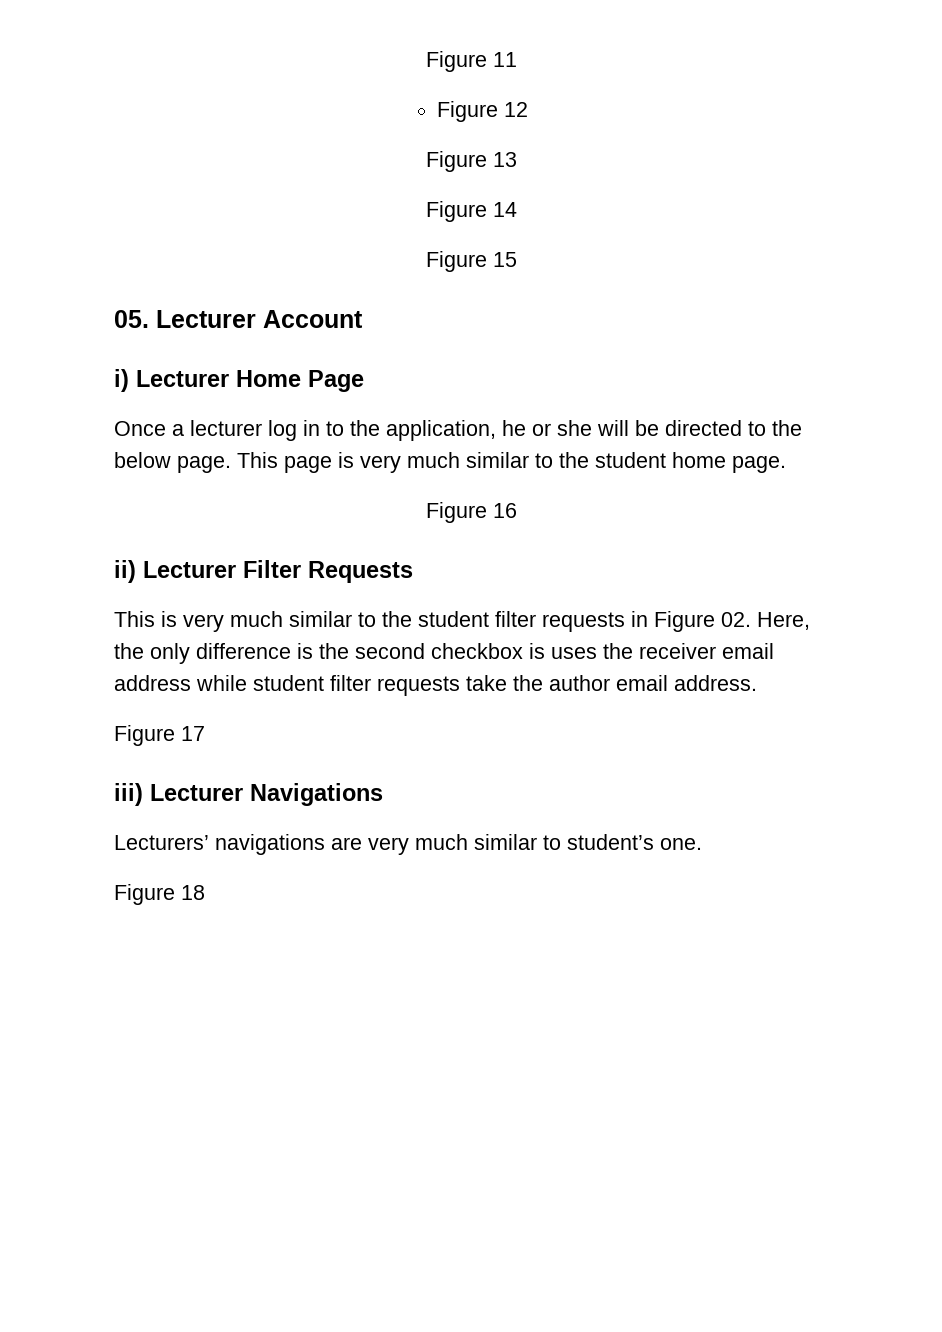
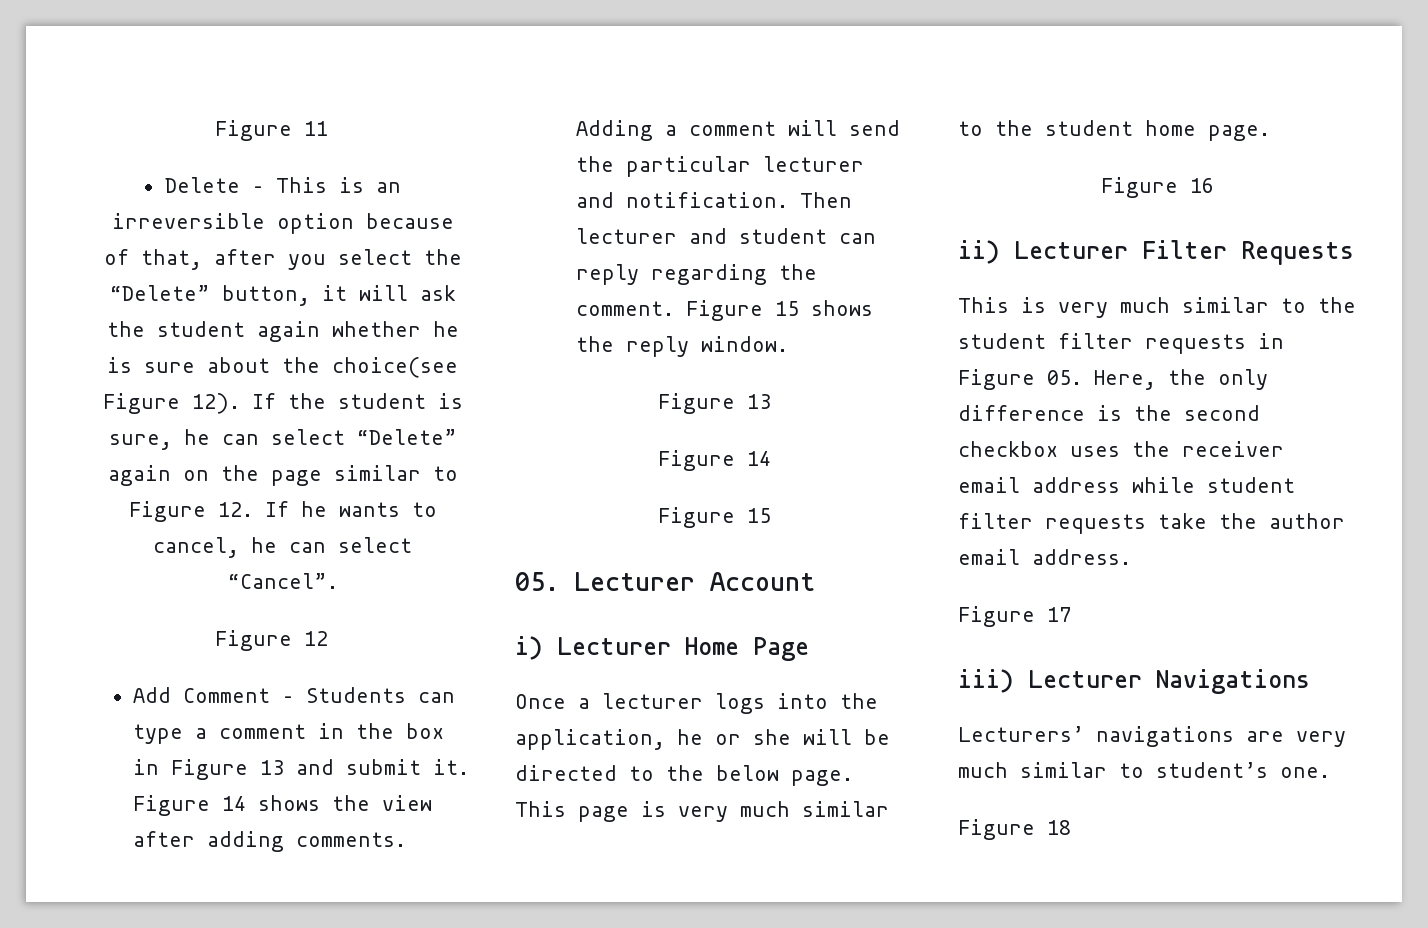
+ Delete – This is an irreversible option because of that, after you select the “Delete” button, it will ask the student again whether he is sure about the choice(see Figure 12). If the student is sure, he can select “Delete” again on the page similar to Figure 12. If he wants to cancel, he can select “Cancel”.
  Figure 12
+ Add Comment – Students can type a comment in the box in Figure 13 and submit it. Figure 14 shows the view after adding comments. Adding a comment will send the particular lecturer and notification. Then lecturer and student can reply regarding the comment. Figure 15 shows the reply window.
- Once a lecturer log in to the application, he or she will be directed to the below page.
+ Once a lecturer logs into the application, he or she will be directed to the below page.
- This is very much similar to the student filter requests in Figure 02. Here, the only difference is the second checkbox is uses the receiver email address while student filter requests take the author email address.
+ This is very much similar to the student filter requests in Figure 05. Here, the only difference is the second checkbox uses the receiver email address while student filter requests take the author email address.

